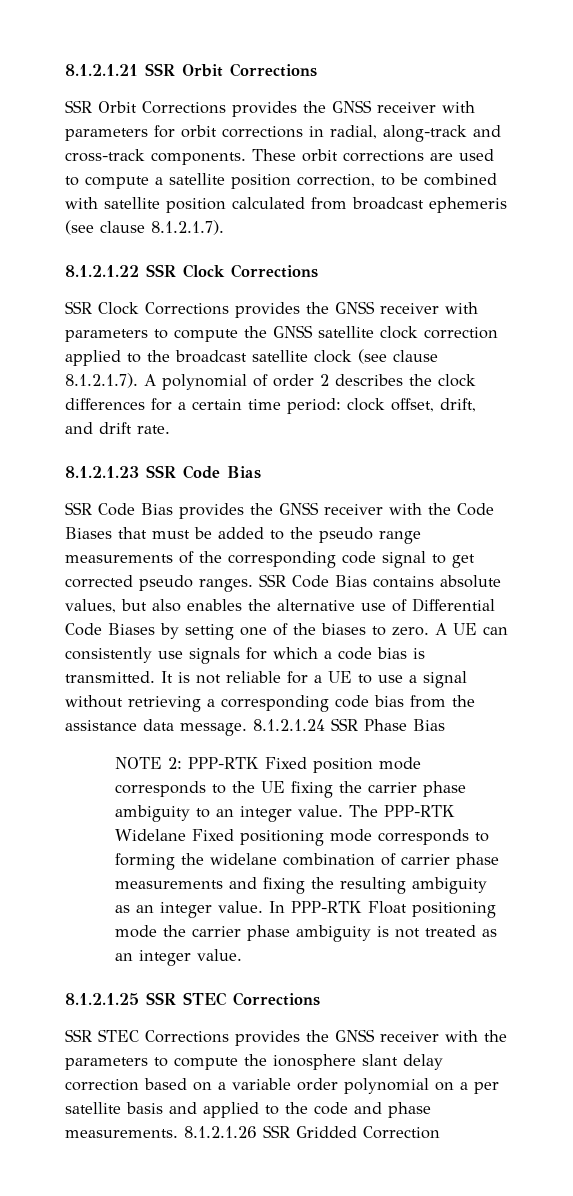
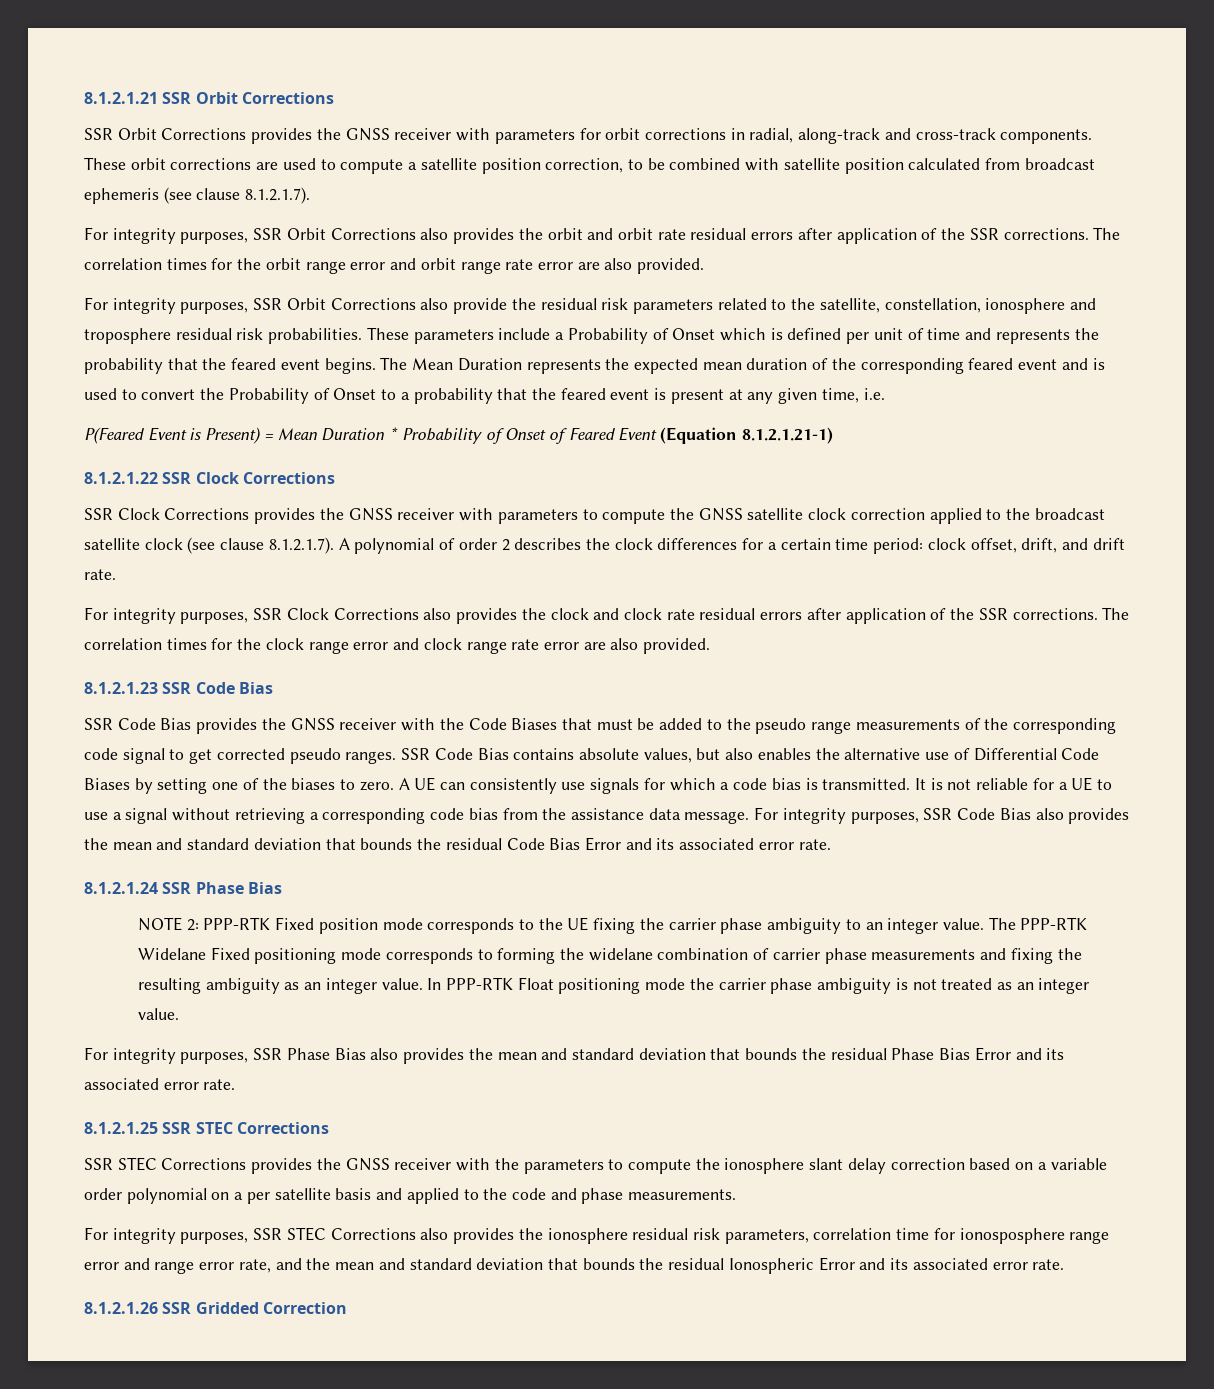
+ For integrity purposes, SSR Orbit Corrections also provides the orbit and orbit rate residual errors after application of the SSR corrections. The correlation times for the orbit range error and orbit range rate error are also provided.
+ For integrity purposes, SSR Orbit Corrections also provide the residual risk parameters related to the satellite, constellation, ionosphere and troposphere residual risk probabilities. These parameters include a Probability of Onset which is defined per unit of time and represents the probability that the feared event begins. The Mean Duration represents the expected mean duration of the corresponding feared event and is used to convert the Probability of Onset to a probability that the feared event is present at any given time, i.e.
+ P(Feared Event is Present) = Mean Duration * Probability of Onset of Feared Event (Equation 8.1.2.1.21-1)
+ For integrity purposes, SSR Clock Corrections also provides the clock and clock rate residual errors after application of the SSR corrections. The correlation times for the clock range error and clock range rate error are also provided.
- It is not reliable for a UE to use a signal without retrieving a corresponding code bias from the assistance data message. 8.1.2.1.24 SSR Phase Bias
+ It is not reliable for a UE to use a signal without retrieving a corresponding code bias from the assistance data message. For integrity purposes, SSR Code Bias also provides the mean and standard deviation that bounds the residual Code Bias Error and its associated error rate.
+ 8.1.2.1.24 SSR Phase Bias
+ For integrity purposes, SSR Phase Bias also provides the mean and standard deviation that bounds the residual Phase Bias Error and its associated error rate.
- SSR STEC Corrections provides the GNSS receiver with the parameters to compute the ionosphere slant delay correction based on a variable order polynomial on a per satellite basis and applied to the code and phase measurements. 8.1.2.1.26 SSR Gridded Correction
+ SSR STEC Corrections provides the GNSS receiver with the parameters to compute the ionosphere slant delay correction based on a variable order polynomial on a per satellite basis and applied to the code and phase measurements.
+ For integrity purposes, SSR STEC Corrections also provides the ionosphere residual risk parameters, correlation time for ionosposphere range error and range error rate, and the mean and standard deviation that bounds the residual Ionospheric Error and its associated error rate.
+ 8.1.2.1.26 SSR Gridded Correction

